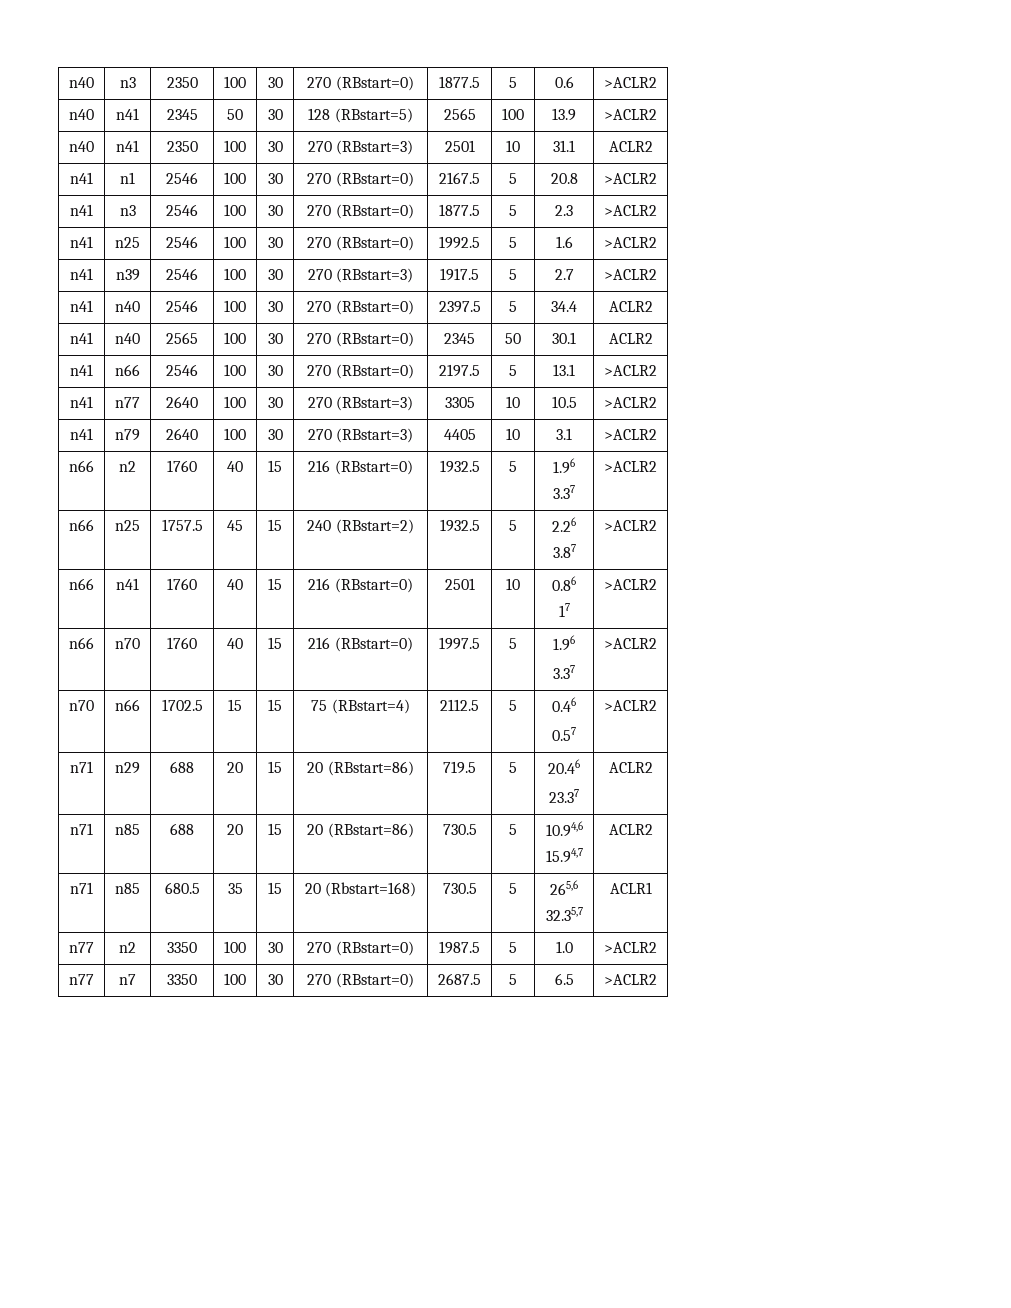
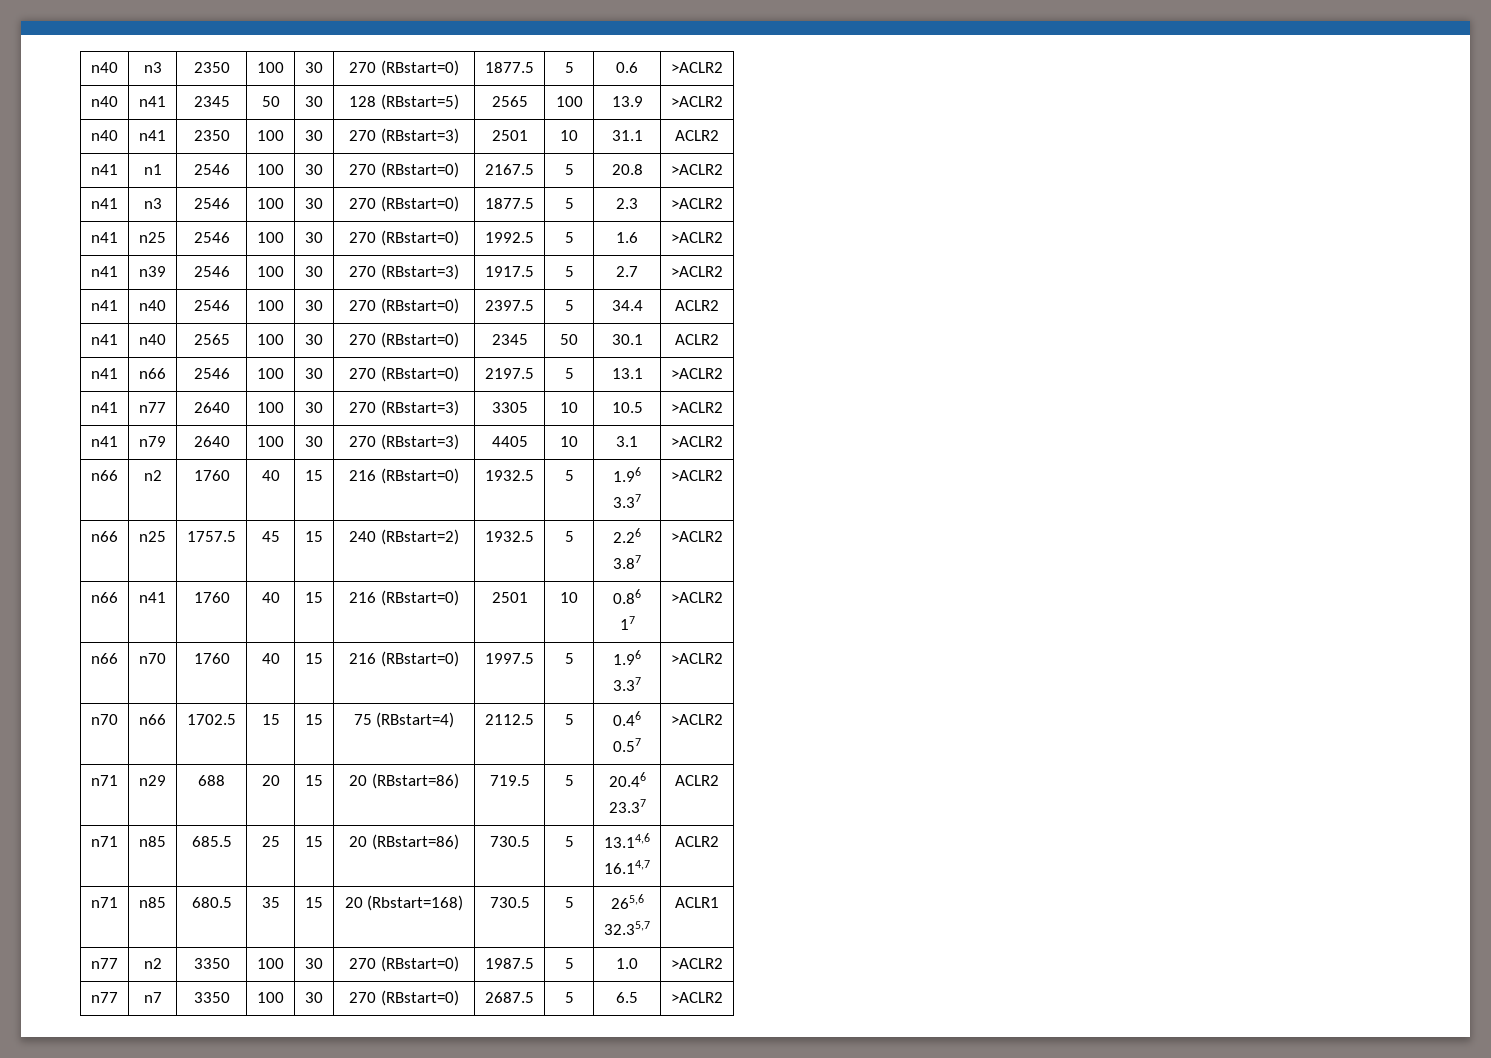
- n71 | n85 | 688 | 20 | 15 | 20 (RBstart=86) | 730.5 | 5 | 10.94,6
- 15.94,7 | ACLR2
+ n71 | n85 | 685.5 | 25 | 15 | 20 (RBstart=86) | 730.5 | 5 | 13.14,6
+ 16.14,7 | ACLR2

